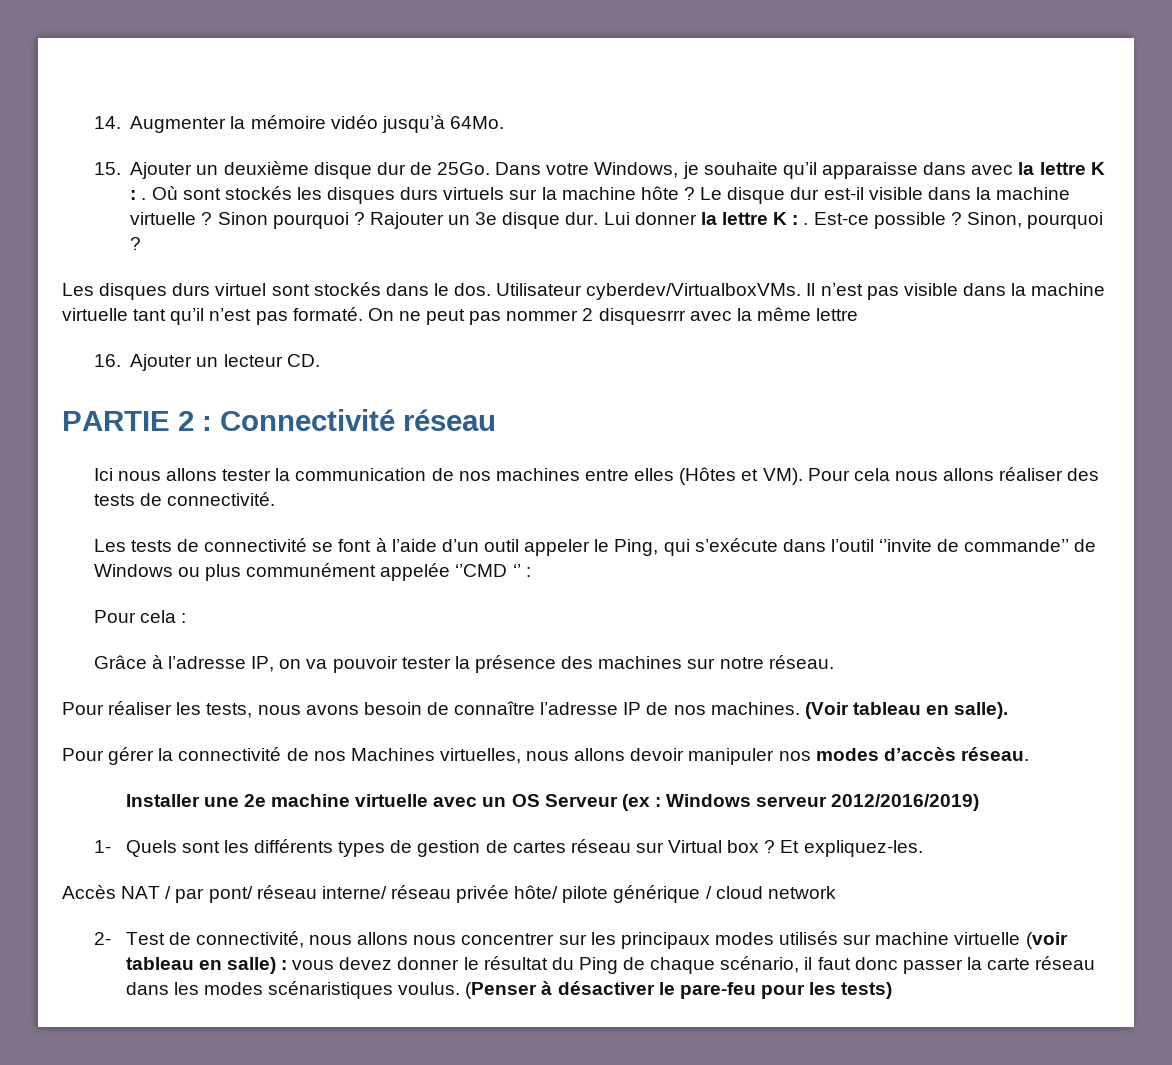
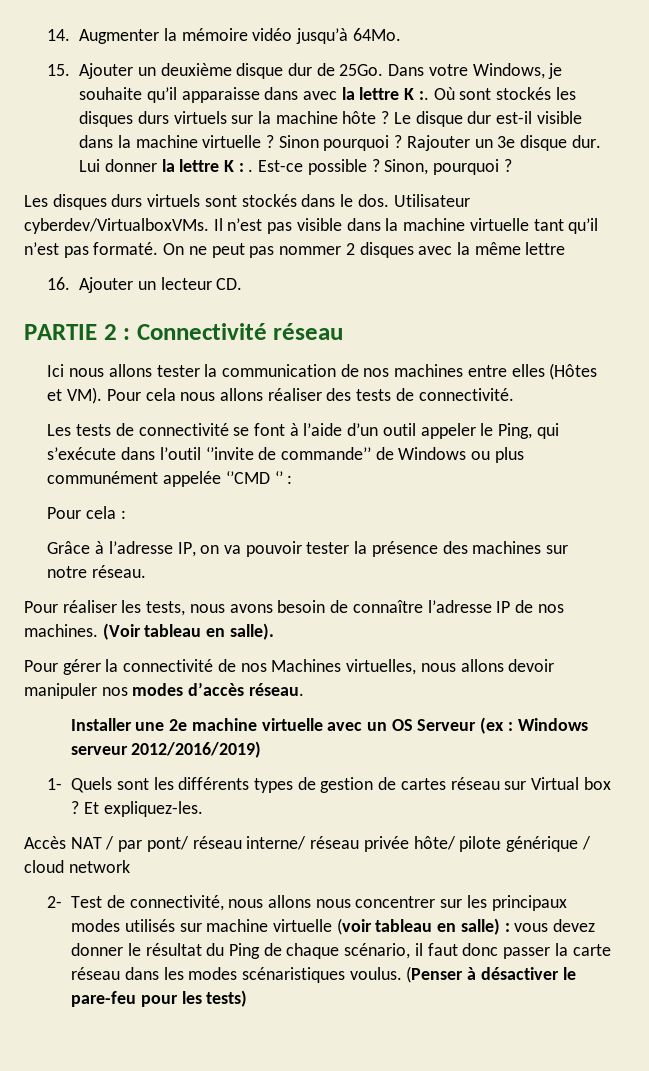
- Dans votre Windows, je souhaite qu’il apparaisse dans avec la lettre K : .
+ Dans votre Windows, je souhaite qu’il apparaisse dans avec la lettre K :.
- Les disques durs virtuel sont stockés dans le dos.
+ Les disques durs virtuels sont stockés dans le dos.
- On ne peut pas nommer 2 disquesrrr avec la même lettre
+ On ne peut pas nommer 2 disques avec la même lettre

